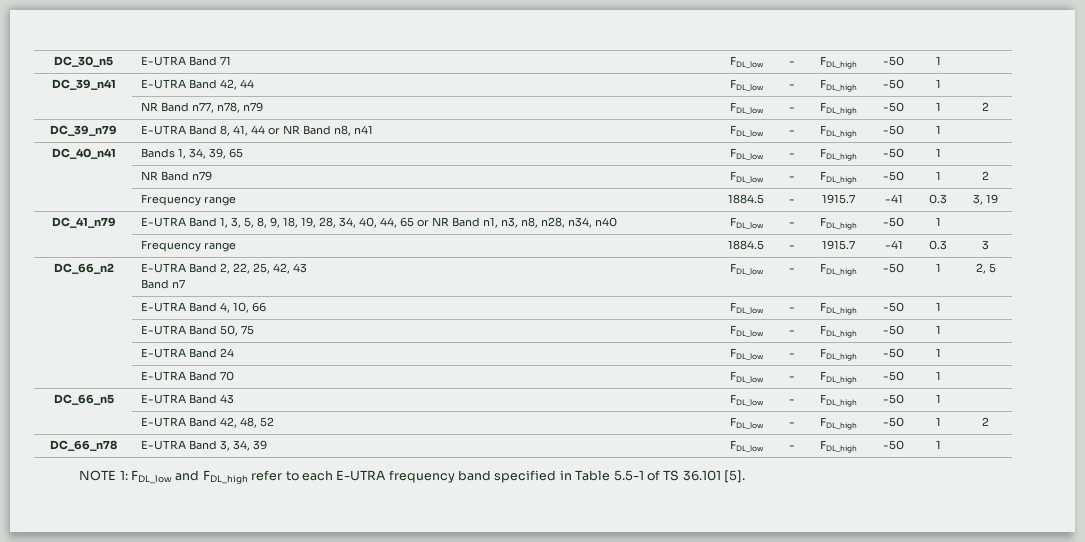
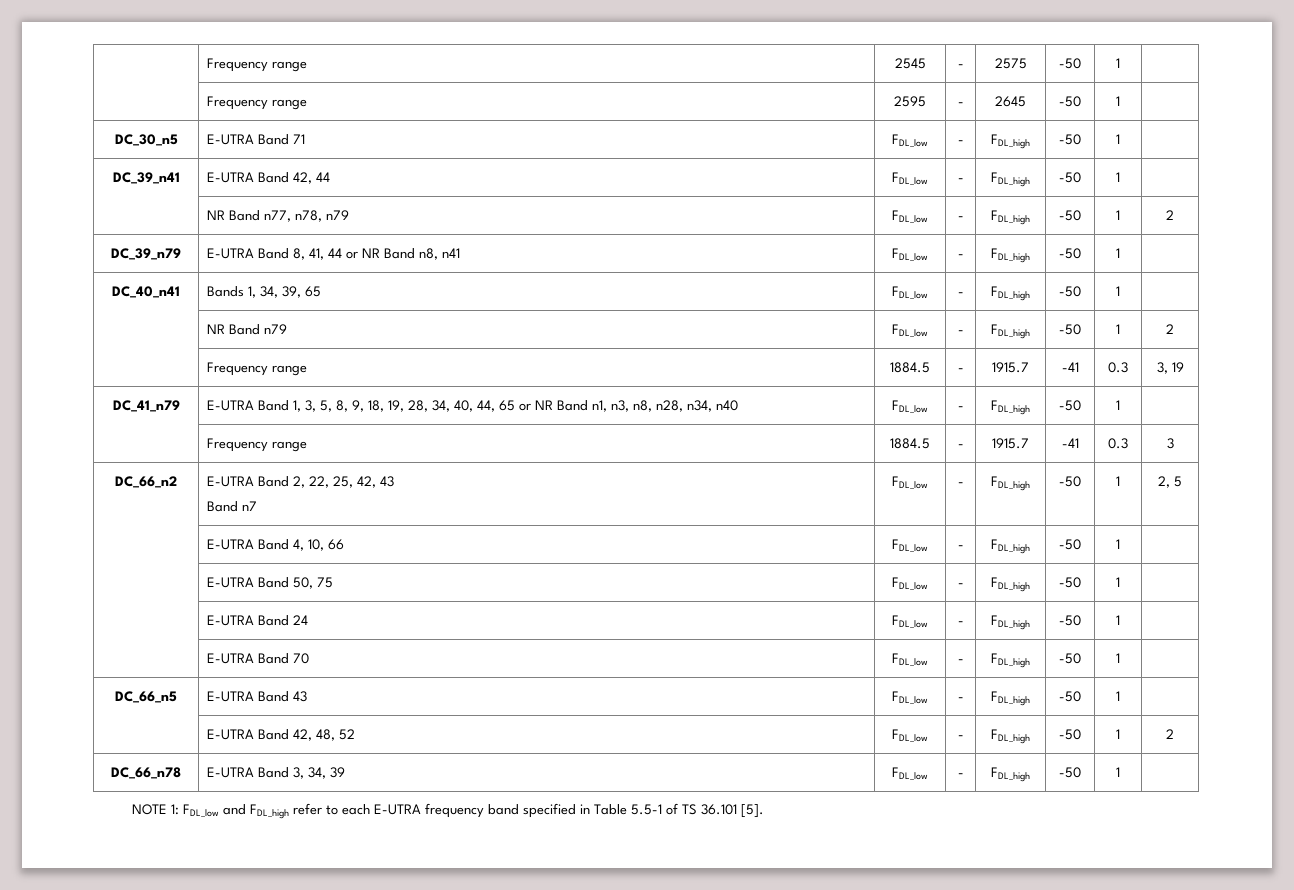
+ | Frequency range | 2545 | - | 2575 | -50 | 1 |
+ | Frequency range | 2595 | - | 2645 | -50 | 1 |

